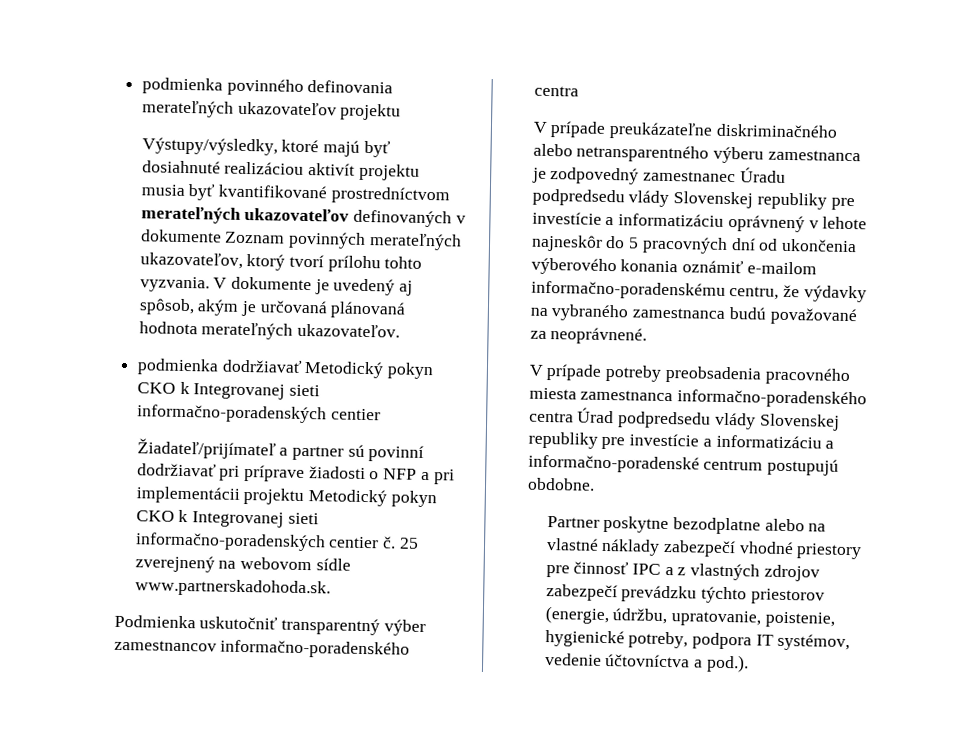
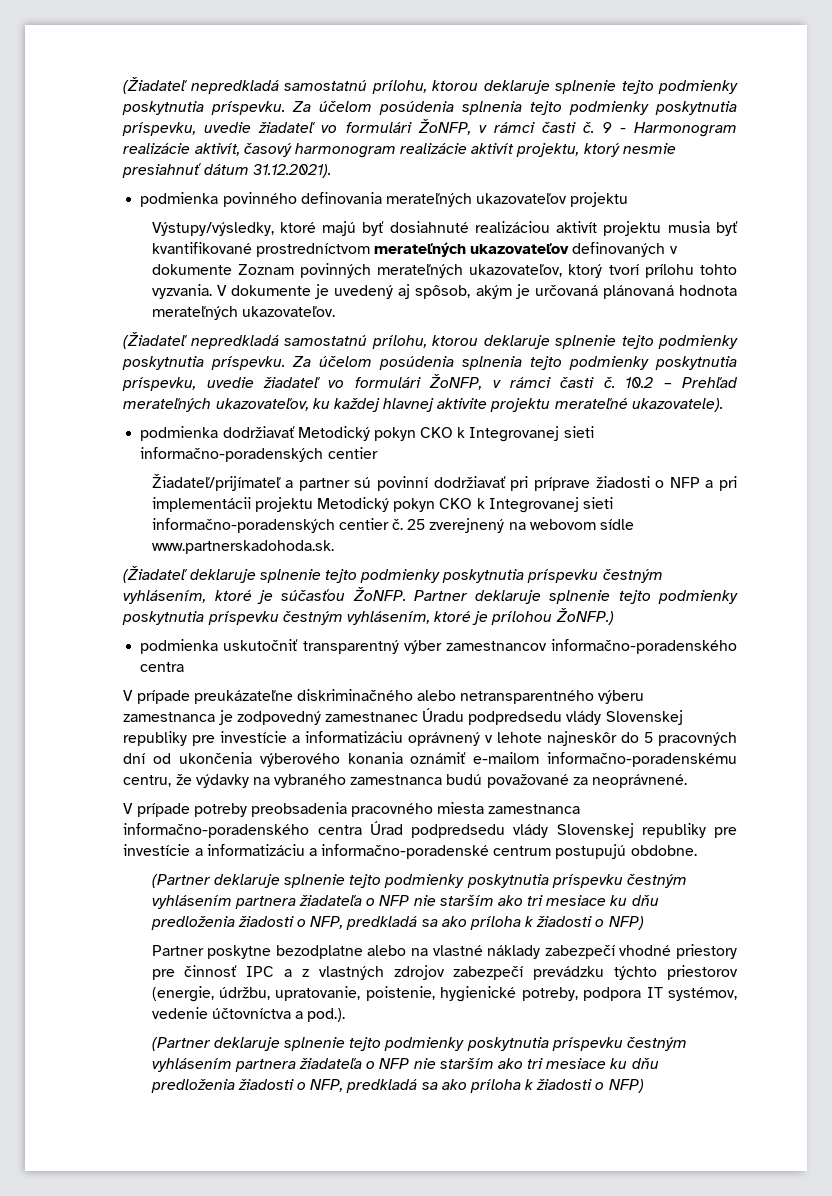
+ (Žiadateľ nepredkladá samostatnú prílohu, ktorou deklaruje splnenie tejto podmienky poskytnutia príspevku. Za účelom posúdenia splnenia tejto podmienky poskytnutia príspevku, uvedie žiadateľ vo formulári ŽoNFP, v rámci časti č. 9 - Harmonogram realizácie aktivít, časový harmonogram realizácie aktivít projektu, ktorý nesmie presiahnuť dátum 31.12.2021).
+ (Žiadateľ nepredkladá samostatnú prílohu, ktorou deklaruje splnenie tejto podmienky poskytnutia príspevku. Za účelom posúdenia splnenia tejto podmienky poskytnutia príspevku, uvedie žiadateľ vo formulári ŽoNFP, v rámci časti č. 10.2 – Prehľad merateľných ukazovateľov, ku každej hlavnej aktivite projektu merateľné ukazovatele).
- Podmienka uskutočniť transparentný výber zamestnancov informačno-poradenského centra
+ (Žiadateľ deklaruje splnenie tejto podmienky poskytnutia príspevku čestným vyhlásením, ktoré je súčasťou ŽoNFP. Partner deklaruje splnenie tejto podmienky poskytnutia príspevku čestným vyhlásením, ktoré je prílohou ŽoNFP.)
+ podmienka uskutočniť transparentný výber zamestnancov informačno-poradenského centra
  V prípade potreby preobsadenia pracovného miesta zamestnanca informačno-poradenského centra Úrad podpredsedu vlády Slovenskej republiky pre investície a informatizáciu a informačno-poradenské centrum postupujú obdobne.
+ (Partner deklaruje splnenie tejto podmienky poskytnutia príspevku čestným vyhlásením partnera žiadateľa o NFP nie starším ako tri mesiace ku dňu predloženia žiadosti o NFP, predkladá sa ako príloha k žiadosti o NFP)
  Partner poskytne bezodplatne alebo na vlastné náklady zabezpečí vhodné priestory pre činnosť IPC a z vlastných zdrojov zabezpečí prevádzku týchto priestorov (energie, údržbu, upratovanie, poistenie, hygienické potreby, podpora IT systémov, vedenie účtovníctva a pod.).
+ (Partner deklaruje splnenie tejto podmienky poskytnutia príspevku čestným vyhlásením partnera žiadateľa o NFP nie starším ako tri mesiace ku dňu predloženia žiadosti o NFP, predkladá sa ako príloha k žiadosti o NFP)

